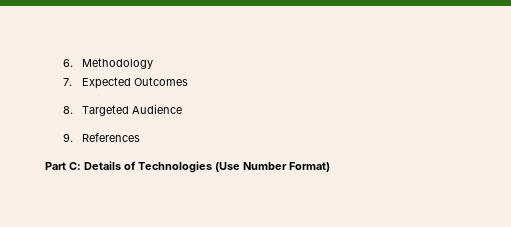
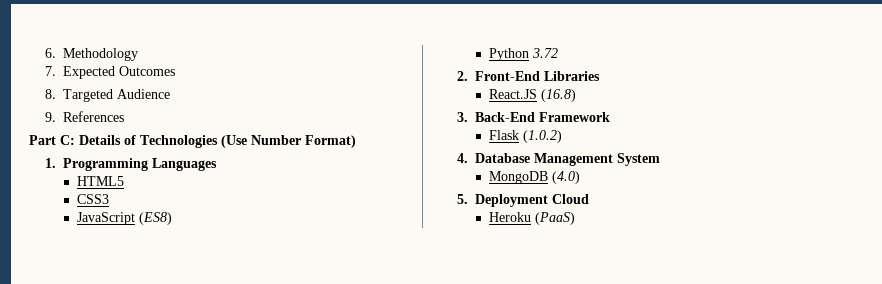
+ 1. Programming Languages
+ HTML5
+ CSS3
+ JavaScript (ES8)
+ Python 3.72
+ 2. Front-End Libraries
+ React.JS (16.8)
+ 3. Back-End Framework
+ Flask (1.0.2)
+ 4. Database Management System
+ MongoDB (4.0)
+ 5. Deployment Cloud
+ Heroku (PaaS)

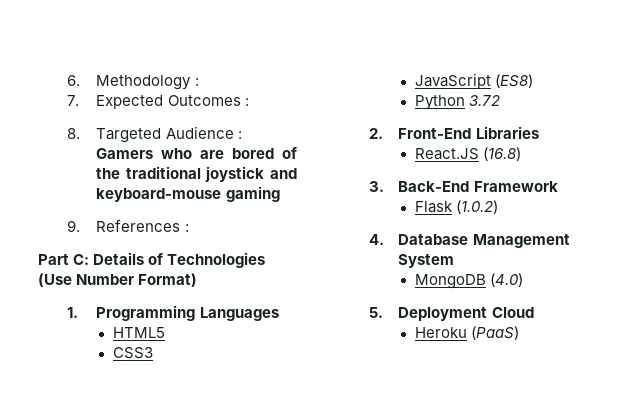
- 6. Methodology
+ 6. Methodology :
- 7. Expected Outcomes
+ 7. Expected Outcomes :
- 8. Targeted Audience
+ 8. Targeted Audience : Gamers who are bored of the traditional joystick and keyboard-mouse gaming
- 9. References
+ 9. References :

